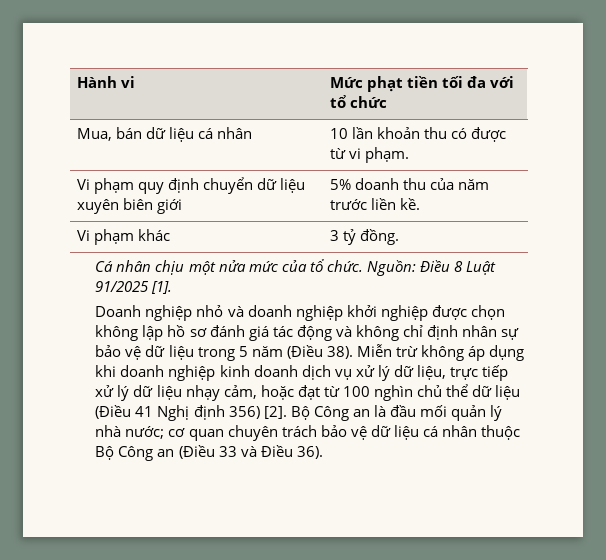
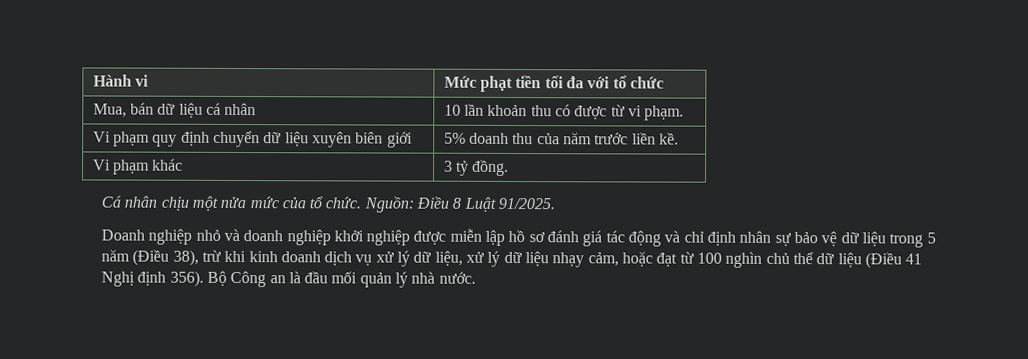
- Nguồn: Điều 8 Luật 91/2025 [1].
+ Nguồn: Điều 8 Luật 91/2025.
- Doanh nghiệp nhỏ và doanh nghiệp khởi nghiệp được chọn không lập hồ sơ đánh giá tác động và không chỉ định nhân sự bảo vệ dữ liệu trong 5 năm (Điều 38). Miễn trừ không áp dụng khi doanh nghiệp kinh doanh dịch vụ xử lý dữ liệu, trực tiếp xử lý dữ liệu nhạy cảm, hoặc đạt từ 100 nghìn chủ thể dữ liệu (Điều 41 Nghị định 356) [2].
+ Doanh nghiệp nhỏ và doanh nghiệp khởi nghiệp được miễn lập hồ sơ đánh giá tác động và chỉ định nhân sự bảo vệ dữ liệu trong 5 năm (Điều 38), trừ khi kinh doanh dịch vụ xử lý dữ liệu, xử lý dữ liệu nhạy cảm, hoặc đạt từ 100 nghìn chủ thể dữ liệu (Điều 41 Nghị định 356).
- Bộ Công an là đầu mối quản lý nhà nước; cơ quan chuyên trách bảo vệ dữ liệu cá nhân thuộc Bộ Công an (Điều 33 và Điều 36).
+ Bộ Công an là đầu mối quản lý nhà nước.

